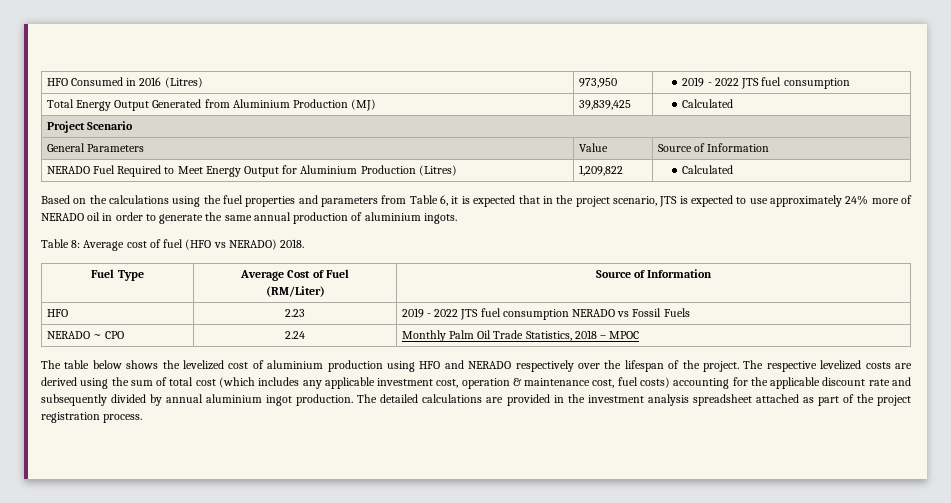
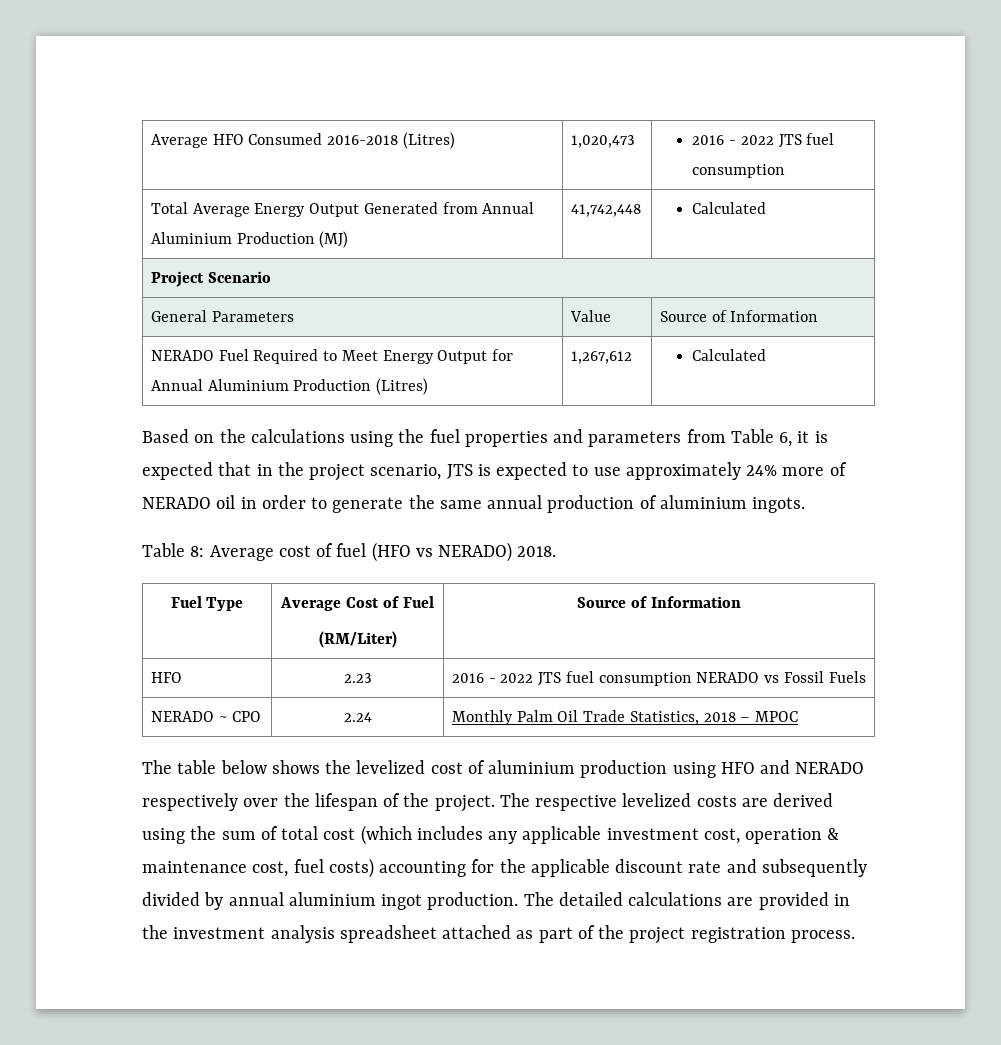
- HFO Consumed in 2016 (Litres) | 973,950 | 2019 - 2022 JTS fuel consumption
+ Average HFO Consumed 2016-2018 (Litres) | 1,020,473 | 2016 - 2022 JTS fuel consumption
- Total Energy Output Generated from Aluminium Production (MJ) | 39,839,425 | Calculated
+ Total Average Energy Output Generated from Annual Aluminium Production (MJ) | 41,742,448 | Calculated
- NERADO Fuel Required to Meet Energy Output for Aluminium Production (Litres) | 1,209,822 | Calculated
+ NERADO Fuel Required to Meet Energy Output for Annual Aluminium Production (Litres) | 1,267,612 | Calculated
- HFO | 2.23 | 2019 - 2022 JTS fuel consumption NERADO vs Fossil Fuels
+ HFO | 2.23 | 2016 - 2022 JTS fuel consumption NERADO vs Fossil Fuels

